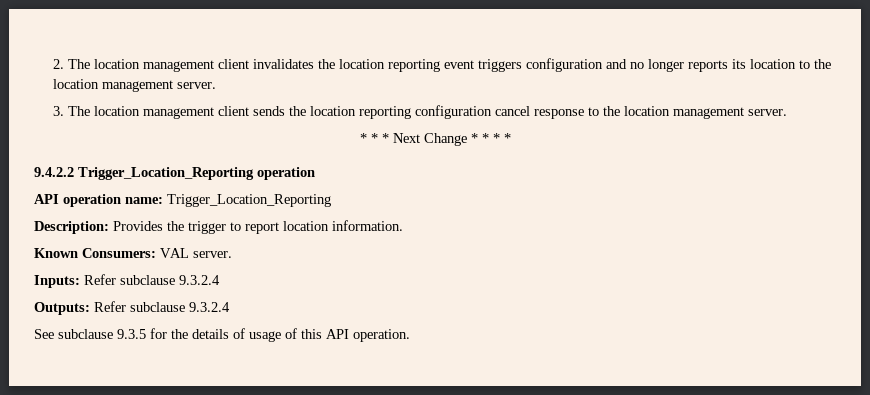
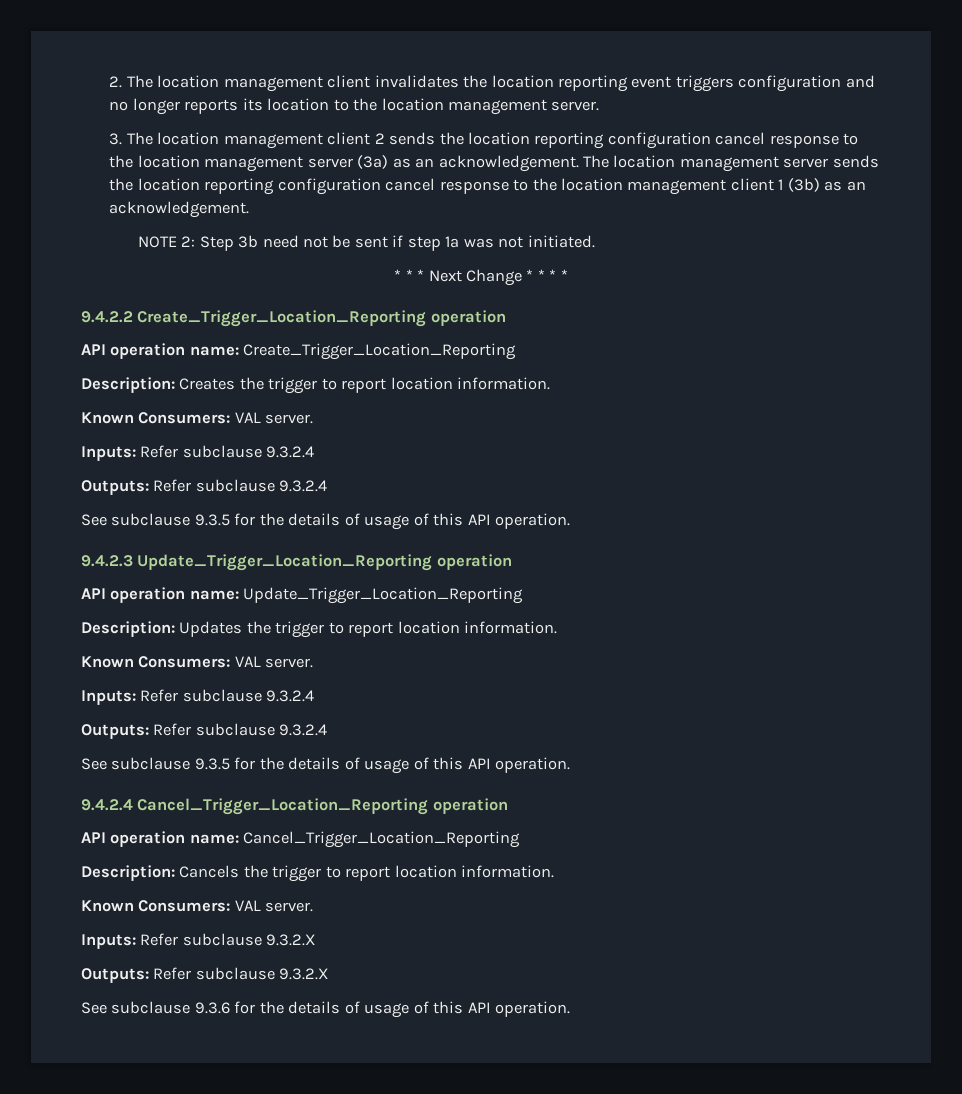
- 3. The location management client sends the location reporting configuration cancel response to the location management server.
+ 3. The location management client 2 sends the location reporting configuration cancel response to the location management server (3a) as an acknowledgement. The location management server sends the location reporting configuration cancel response to the location management client 1 (3b) as an acknowledgement.
+ NOTE 2: Step 3b need not be sent if step 1a was not initiated.
- 9.4.2.2 Trigger_Location_Reporting operation
- API operation name: Trigger_Location_Reporting
- Description: Provides the trigger to report location information.
+ 9.4.2.2 Create_Trigger_Location_Reporting operation
+ API operation name: Create_Trigger_Location_Reporting
+ Description: Creates the trigger to report location information.
+ 9.4.2.3 Update_Trigger_Location_Reporting operation
+ API operation name: Update_Trigger_Location_Reporting
+ Description: Updates the trigger to report location information.
+ Known Consumers: VAL server.
+ Inputs: Refer subclause 9.3.2.4
+ Outputs: Refer subclause 9.3.2.4
+ See subclause 9.3.5 for the details of usage of this API operation.
+ 9.4.2.4 Cancel_Trigger_Location_Reporting operation
+ API operation name: Cancel_Trigger_Location_Reporting
+ Description: Cancels the trigger to report location information.
+ Known Consumers: VAL server.
+ Inputs: Refer subclause 9.3.2.X
+ Outputs: Refer subclause 9.3.2.X
+ See subclause 9.3.6 for the details of usage of this API operation.

